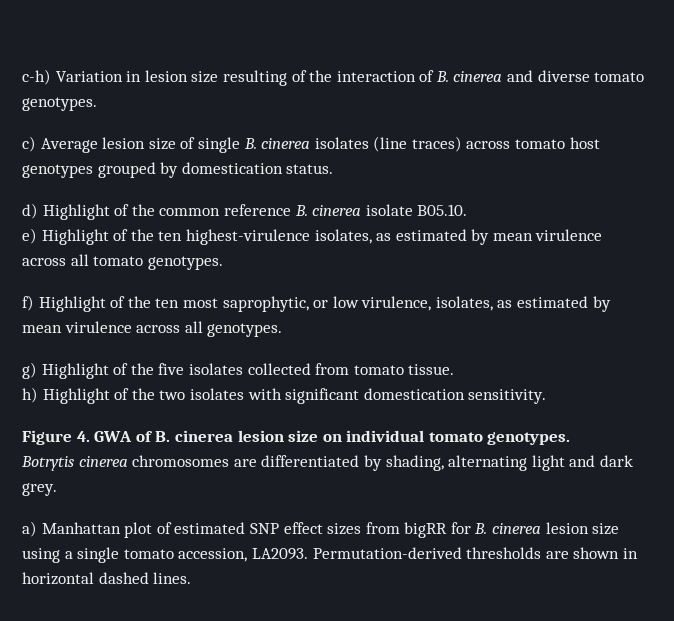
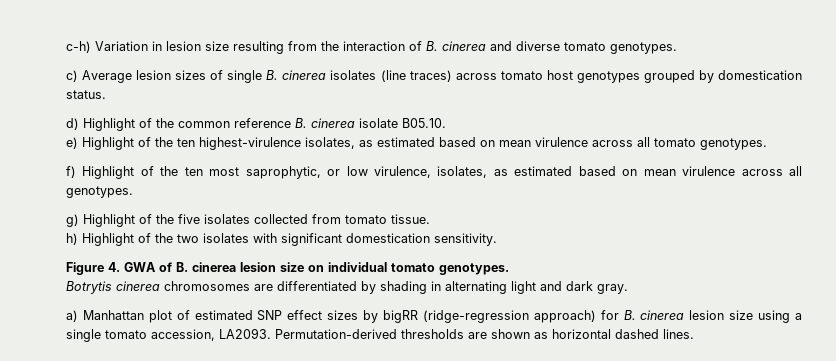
- c-h) Variation in lesion size resulting of the interaction of B. cinerea and diverse tomato genotypes.
+ c-h) Variation in lesion size resulting from the interaction of B. cinerea and diverse tomato genotypes.
- c) Average lesion size of single B. cinerea isolates (line traces) across tomato host genotypes grouped by domestication status.
+ c) Average lesion sizes of single B. cinerea isolates (line traces) across tomato host genotypes grouped by domestication status.
- e) Highlight of the ten highest-virulence isolates, as estimated by mean virulence across all tomato genotypes.
+ e) Highlight of the ten highest-virulence isolates, as estimated based on mean virulence across all tomato genotypes.
- f) Highlight of the ten most saprophytic, or low virulence, isolates, as estimated by mean virulence across all genotypes.
+ f) Highlight of the ten most saprophytic, or low virulence, isolates, as estimated based on mean virulence across all genotypes.
- Botrytis cinerea chromosomes are differentiated by shading, alternating light and dark grey.
+ Botrytis cinerea chromosomes are differentiated by shading in alternating light and dark gray.
- a) Manhattan plot of estimated SNP effect sizes from bigRR for B. cinerea lesion size using a single tomato accession, LA2093.
+ a) Manhattan plot of estimated SNP effect sizes by bigRR (ridge-regression approach) for B. cinerea lesion size using a single tomato accession, LA2093.
- Permutation-derived thresholds are shown in horizontal dashed lines.
+ Permutation-derived thresholds are shown as horizontal dashed lines.

